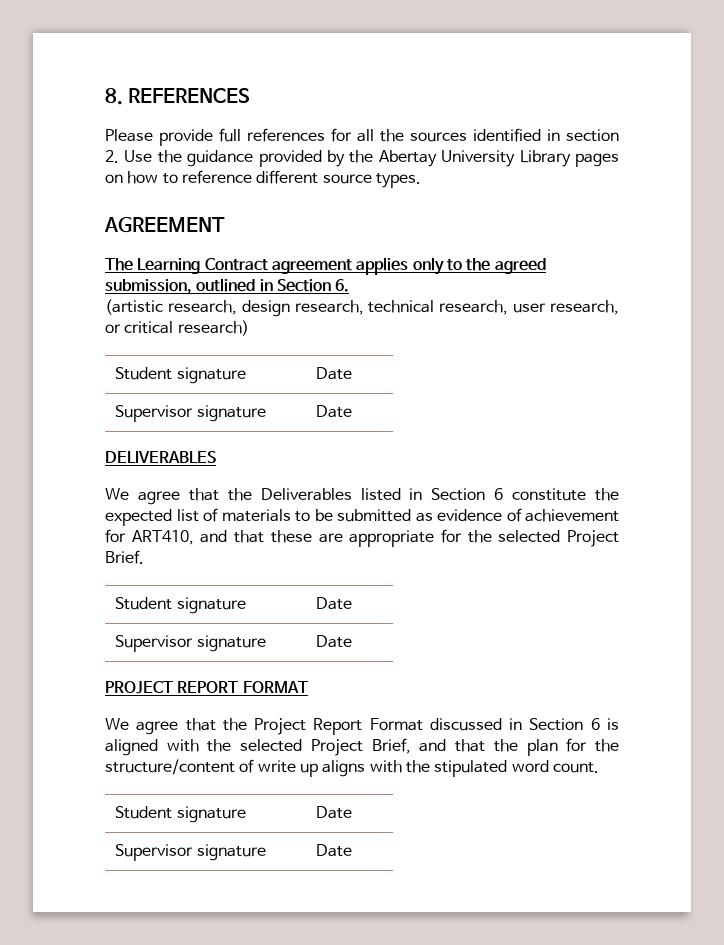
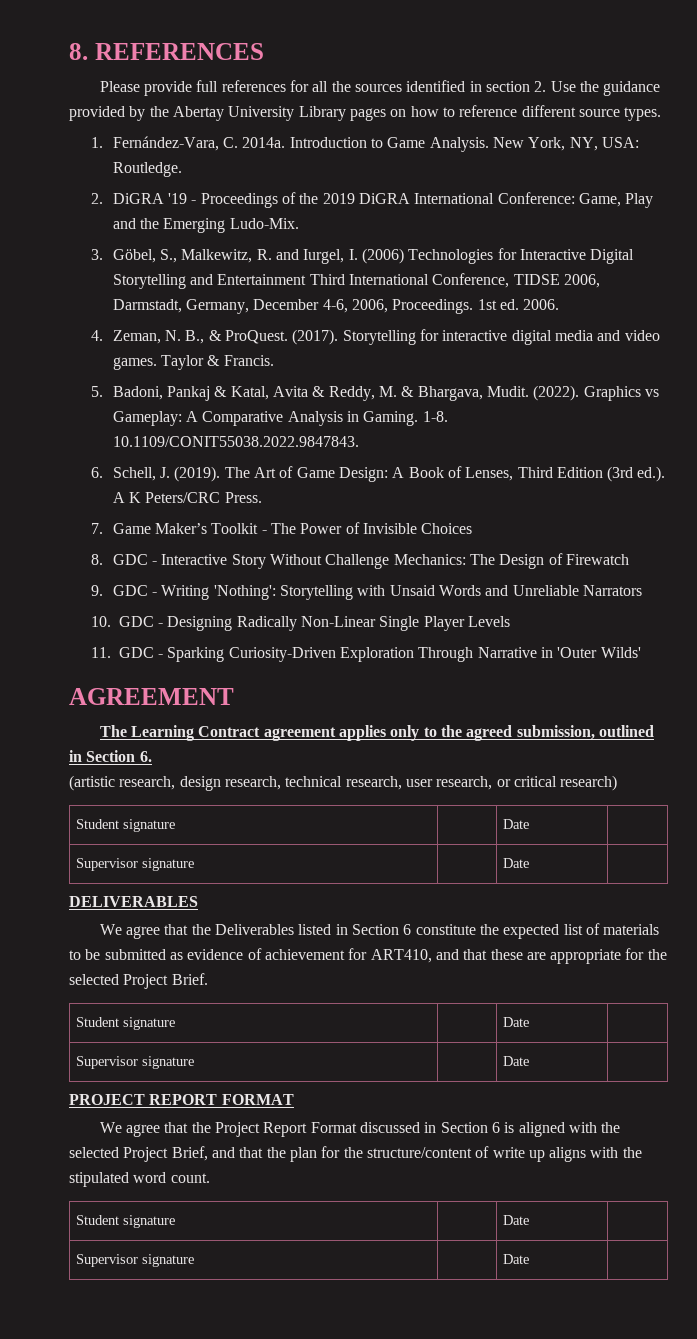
+ 1. Fernández-Vara, C. 2014a. Introduction to Game Analysis. New York, NY, USA: Routledge.
+ 2. DiGRA '19 - Proceedings of the 2019 DiGRA International Conference: Game, Play and the Emerging Ludo-Mix.
+ 3. Göbel, S., Malkewitz, R. and Iurgel, I. (2006) Technologies for Interactive Digital Storytelling and Entertainment Third International Conference, TIDSE 2006, Darmstadt, Germany, December 4-6, 2006, Proceedings. 1st ed. 2006.
+ 4. Zeman, N. B., & ProQuest. (2017). Storytelling for interactive digital media and video games. Taylor & Francis.
+ 5. Badoni, Pankaj & Katal, Avita & Reddy, M. & Bhargava, Mudit. (2022). Graphics vs Gameplay: A Comparative Analysis in Gaming. 1-8. 10.1109/CONIT55038.2022.9847843.
+ 6. Schell, J. (2019). The Art of Game Design: A Book of Lenses, Third Edition (3rd ed.). A K Peters/CRC Press.
+ 7. Game Maker’s Toolkit - The Power of Invisible Choices
+ 8. GDC - Interactive Story Without Challenge Mechanics: The Design of Firewatch
+ 9. GDC - Writing 'Nothing': Storytelling with Unsaid Words and Unreliable Narrators
+ 10. GDC - Designing Radically Non-Linear Single Player Levels
+ 11. GDC - Sparking Curiosity-Driven Exploration Through Narrative in 'Outer Wilds'

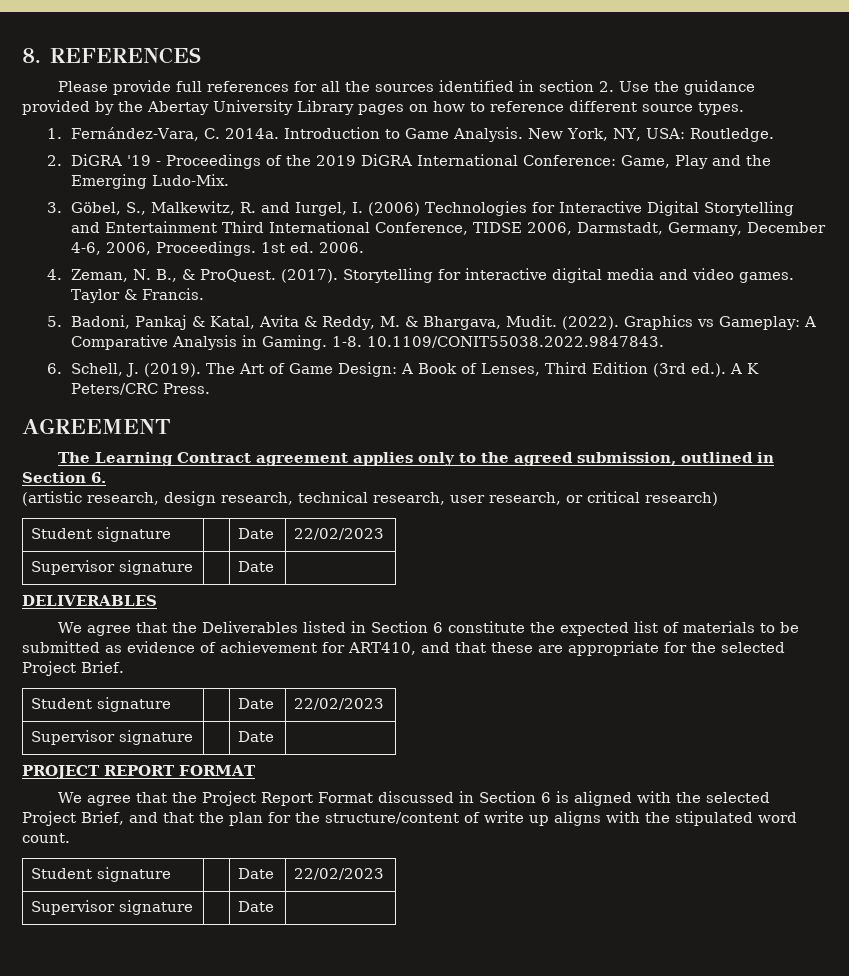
- 7. Game Maker’s Toolkit - The Power of Invisible Choices
- 8. GDC - Interactive Story Without Challenge Mechanics: The Design of Firewatch
- 9. GDC - Writing 'Nothing': Storytelling with Unsaid Words and Unreliable Narrators
- 10. GDC - Designing Radically Non-Linear Single Player Levels
- 11. GDC - Sparking Curiosity-Driven Exploration Through Narrative in 'Outer Wilds'
  (artistic research, design research, technical research, user research, or critical research)
- Student signature | | Date |
+ Student signature | | Date | 22/02/2023
  We agree that the Deliverables listed in Section 6 constitute the expected list of materials to be submitted as evidence of achievement for ART410, and that these are appropriate for the selected Project Brief.
- Student signature | | Date |
+ Student signature | | Date | 22/02/2023
  We agree that the Project Report Format discussed in Section 6 is aligned with the selected Project Brief, and that the plan for the structure/content of write up aligns with the stipulated word count.
- Student signature | | Date |
+ Student signature | | Date | 22/02/2023

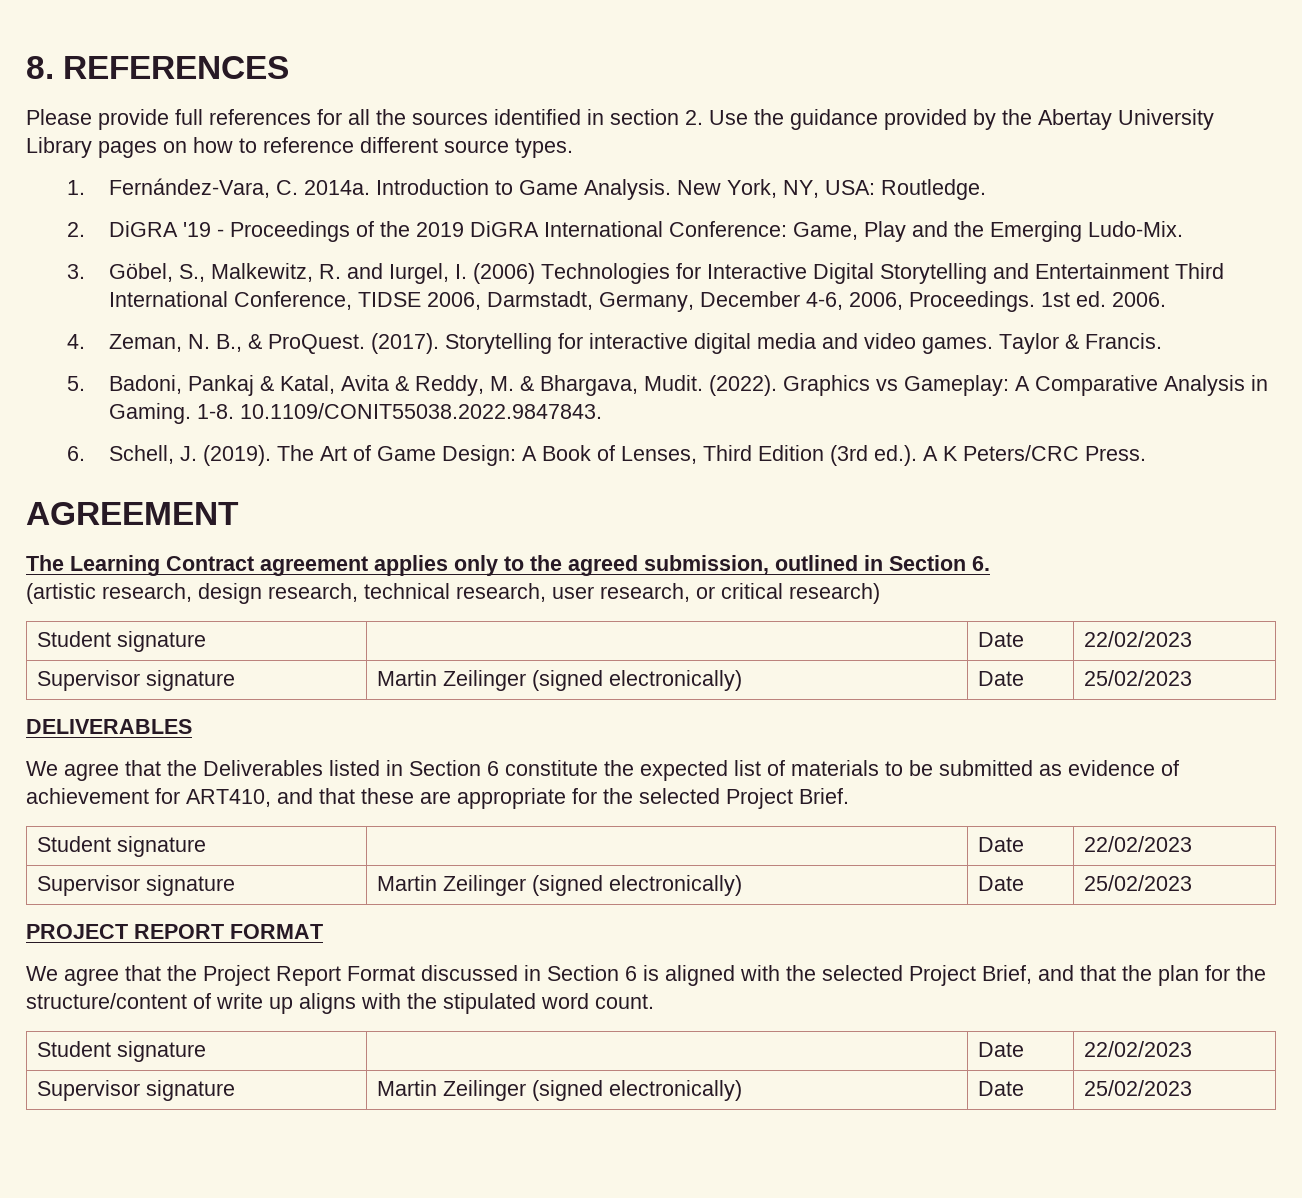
  (artistic research, design research, technical research, user research, or critical research)
  Student signature | | Date | 22/02/2023
- Supervisor signature | | Date |
+ Supervisor signature | Martin Zeilinger (signed electronically) | Date | 25/02/2023
  We agree that the Deliverables listed in Section 6 constitute the expected list of materials to be submitted as evidence of achievement for ART410, and that these are appropriate for the selected Project Brief.
  Student signature | | Date | 22/02/2023
- Supervisor signature | | Date |
+ Supervisor signature | Martin Zeilinger (signed electronically) | Date | 25/02/2023
  We agree that the Project Report Format discussed in Section 6 is aligned with the selected Project Brief, and that the plan for the structure/content of write up aligns with the stipulated word count.
  Student signature | | Date | 22/02/2023
- Supervisor signature | | Date |
+ Supervisor signature | Martin Zeilinger (signed electronically) | Date | 25/02/2023

